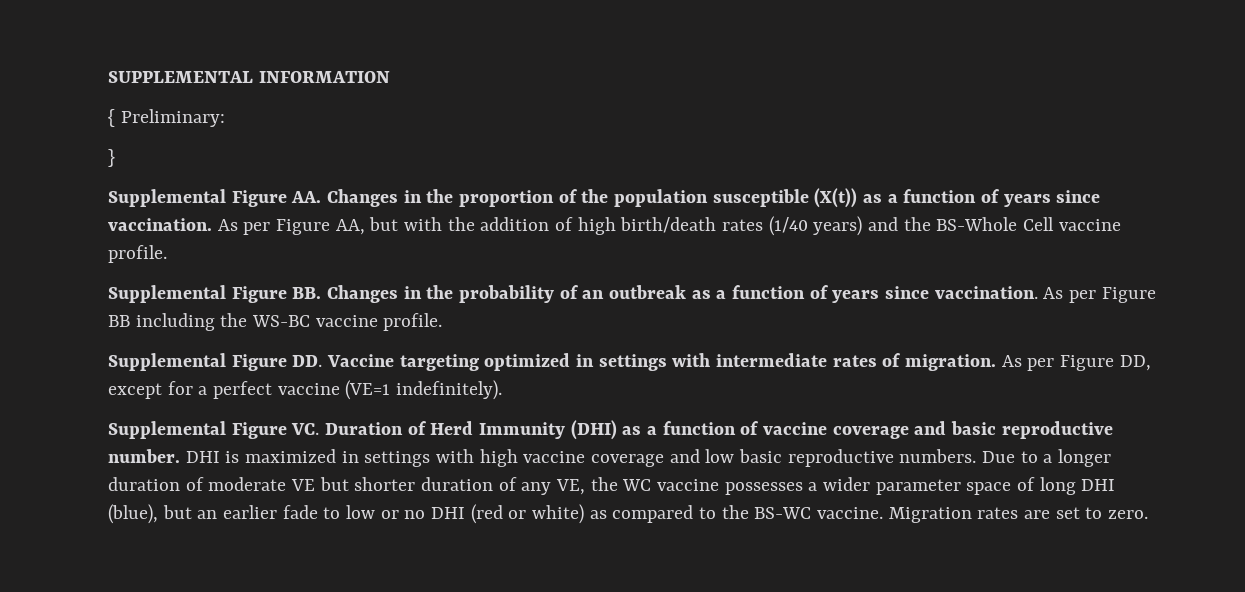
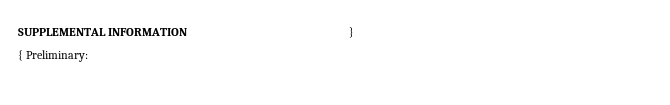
- Supplemental Figure AA. Changes in the proportion of the population susceptible (X(t)) as a function of years since vaccination. As per Figure AA, but with the addition of high birth/death rates (1/40 years) and the BS-Whole Cell vaccine profile.
- Supplemental Figure BB. Changes in the probability of an outbreak as a function of years since vaccination. As per Figure BB including the WS-BC vaccine profile.
- Supplemental Figure DD. Vaccine targeting optimized in settings with intermediate rates of migration. As per Figure DD, except for a perfect vaccine (VE=1 indefinitely).
- Supplemental Figure VC. Duration of Herd Immunity (DHI) as a function of vaccine coverage and basic reproductive number. DHI is maximized in settings with high vaccine coverage and low basic reproductive numbers. Due to a longer duration of moderate VE but shorter duration of any VE, the WC vaccine possesses a wider parameter space of long DHI (blue), but an earlier fade to low or no DHI (red or white) as compared to the BS-WC vaccine. Migration rates are set to zero.

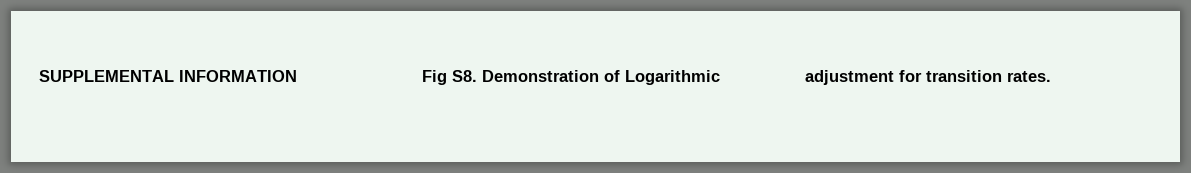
- { Preliminary:
- }
+ Fig S8. Demonstration of Logarithmic adjustment for transition rates.

